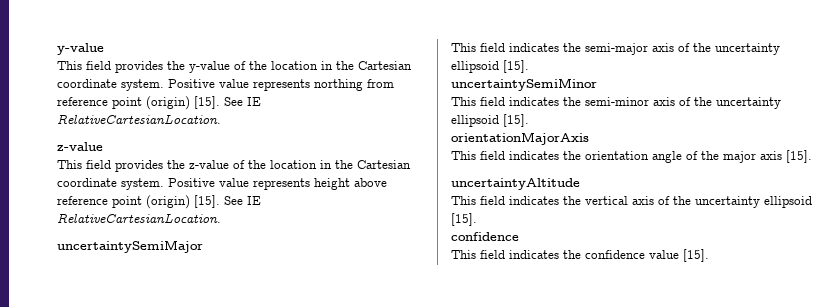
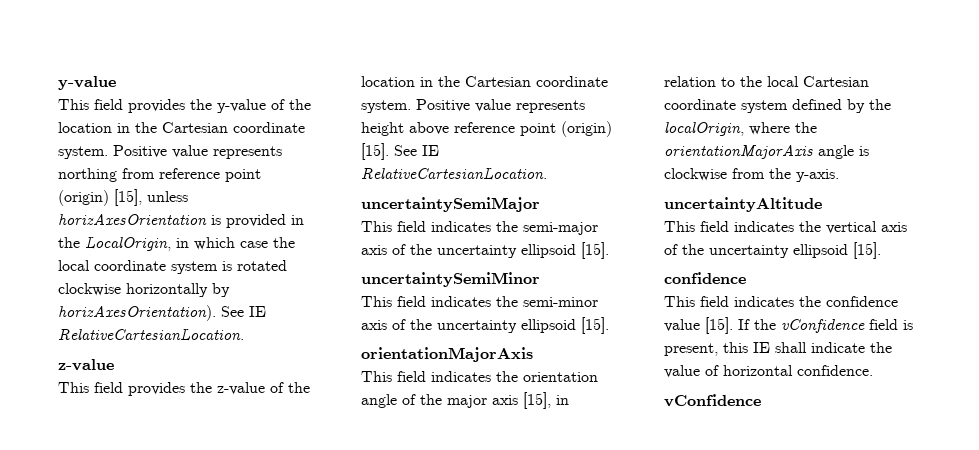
- Positive value represents northing from reference point (origin) [15].
+ Positive value represents northing from reference point (origin) [15], unless horizAxesOrientation is provided in the LocalOrigin, in which case the local coordinate system is rotated clockwise horizontally by horizAxesOrientation).
- This field indicates the orientation angle of the major axis [15].
+ This field indicates the orientation angle of the major axis [15], in relation to the local Cartesian coordinate system defined by the localOrigin, where the orientationMajorAxis angle is clockwise from the y-axis.
+ If the vConfidence field is present, this IE shall indicate the value of horizontal confidence.
+ vConfidence

